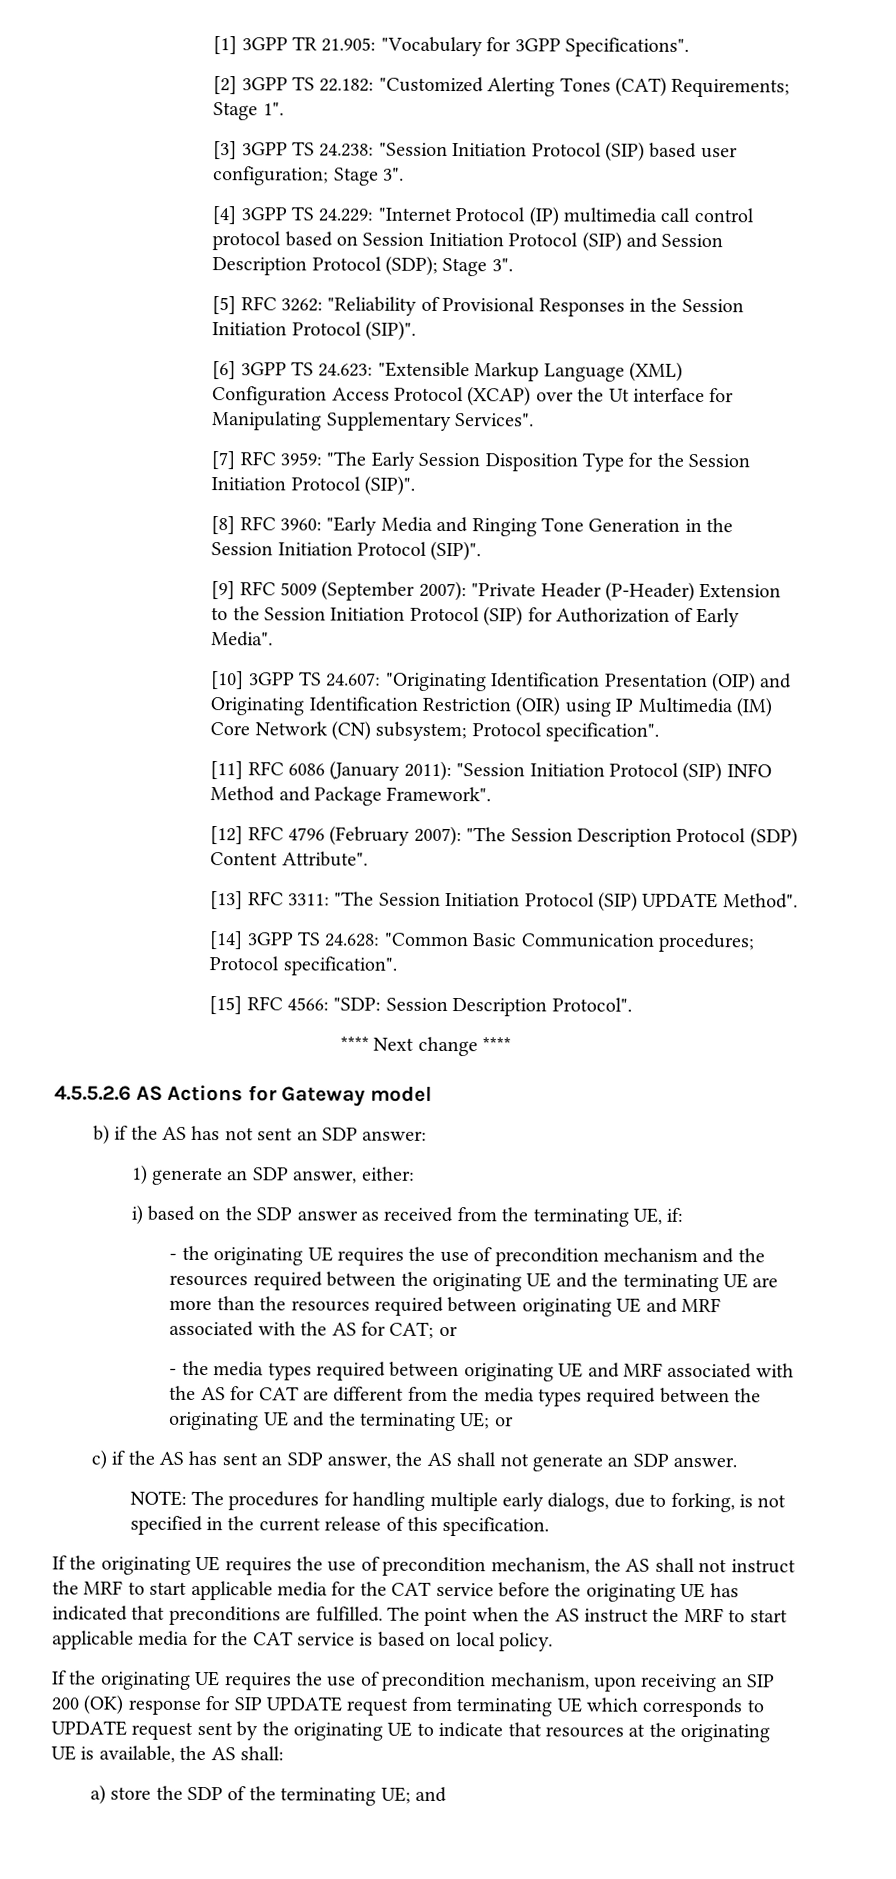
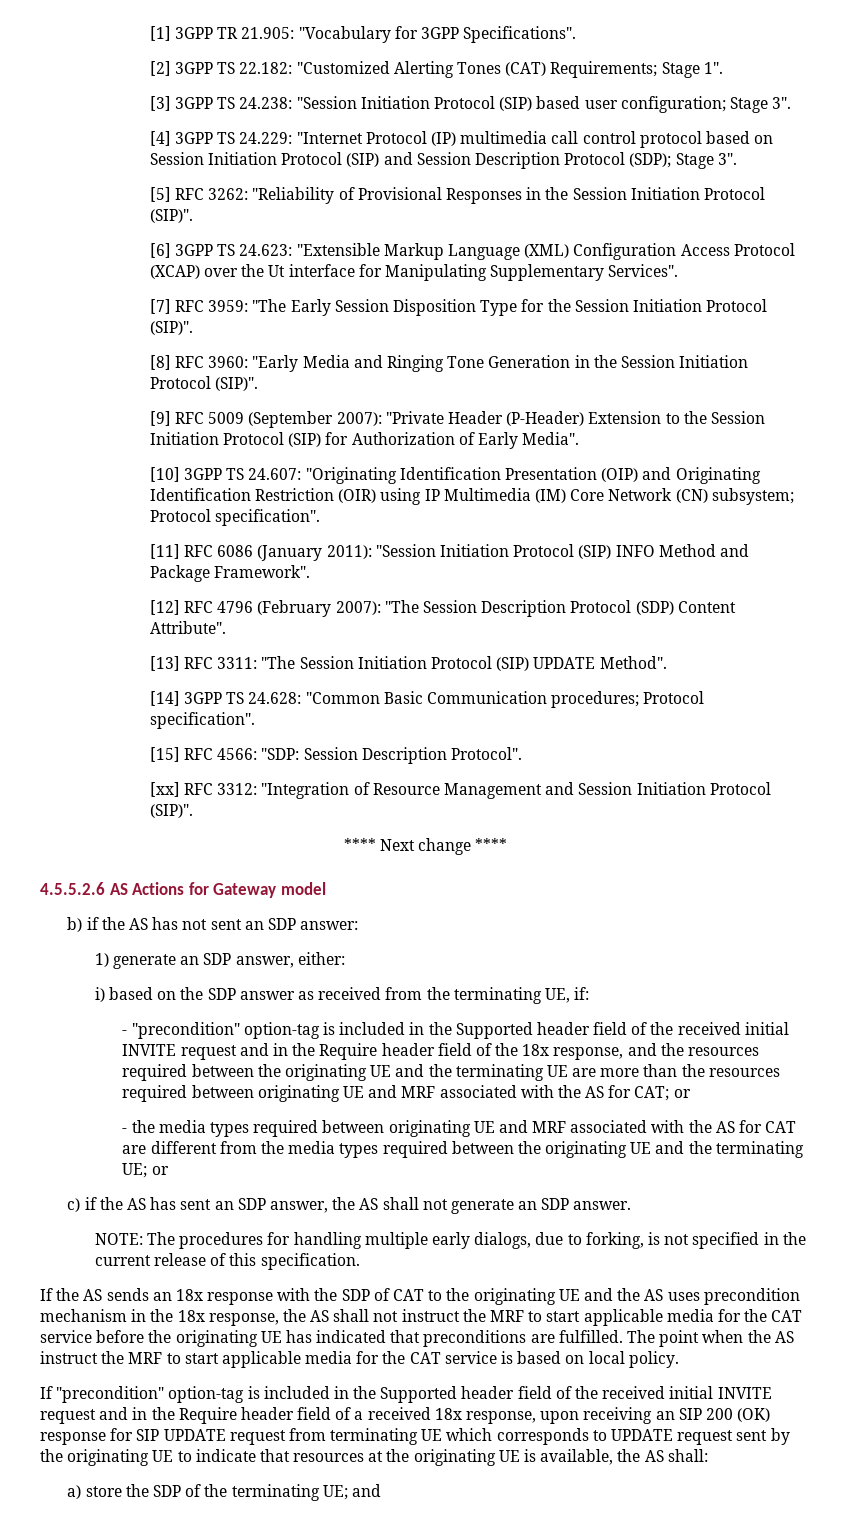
+ [xx] RFC 3312: "Integration of Resource Management and Session Initiation Protocol (SIP)".
- - the originating UE requires the use of precondition mechanism and the resources required between the originating UE and the terminating UE are more than the resources required between originating UE and MRF associated with the AS for CAT; or
+ - "precondition" option-tag is included in the Supported header field of the received initial INVITE request and in the Require header field of the 18x response, and the resources required between the originating UE and the terminating UE are more than the resources required between originating UE and MRF associated with the AS for CAT; or
- If the originating UE requires the use of precondition mechanism, the AS shall not instruct the MRF to start applicable media for the CAT service before the originating UE has indicated that preconditions are fulfilled.
+ If the AS sends an 18x response with the SDP of CAT to the originating UE and the AS uses precondition mechanism in the 18x response, the AS shall not instruct the MRF to start applicable media for the CAT service before the originating UE has indicated that preconditions are fulfilled.
- If the originating UE requires the use of precondition mechanism, upon receiving an SIP 200 (OK) response for SIP UPDATE request from terminating UE which corresponds to UPDATE request sent by the originating UE to indicate that resources at the originating UE is available, the AS shall:
+ If "precondition" option-tag is included in the Supported header field of the received initial INVITE request and in the Require header field of a received 18x response, upon receiving an SIP 200 (OK) response for SIP UPDATE request from terminating UE which corresponds to UPDATE request sent by the originating UE to indicate that resources at the originating UE is available, the AS shall:

